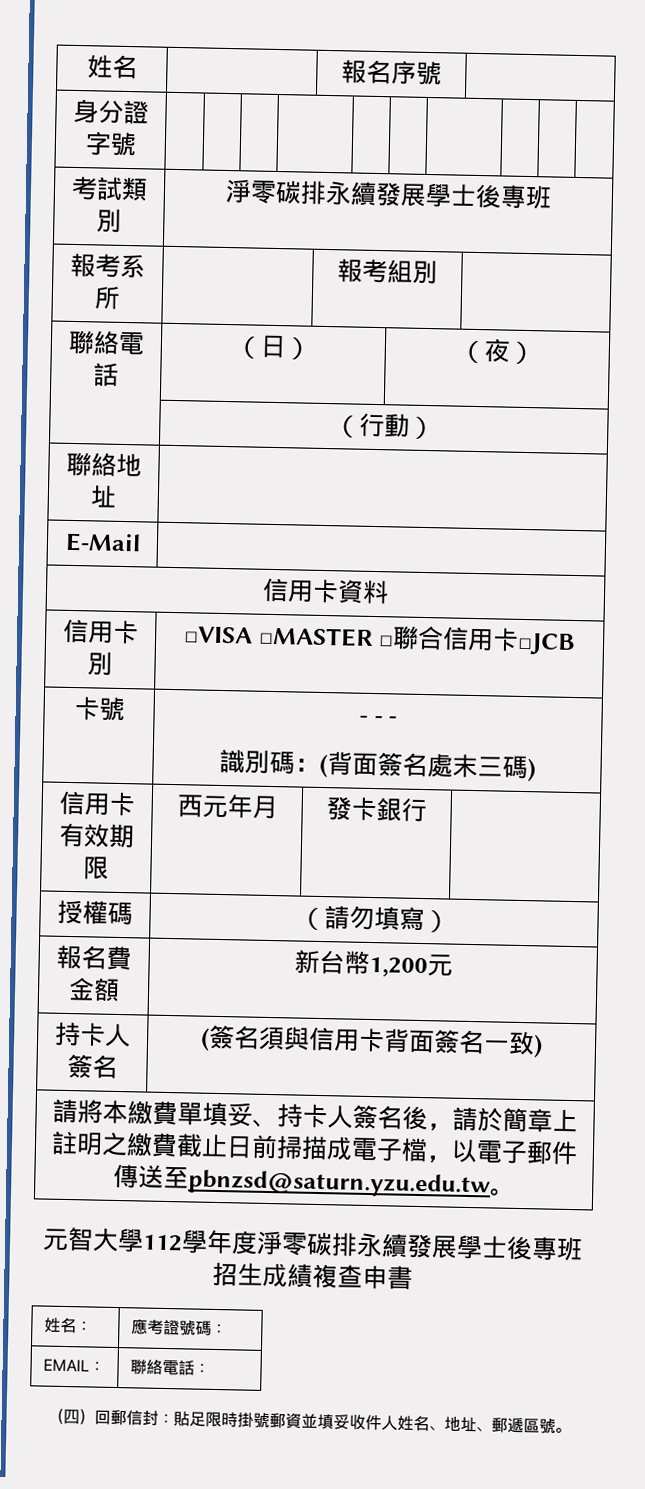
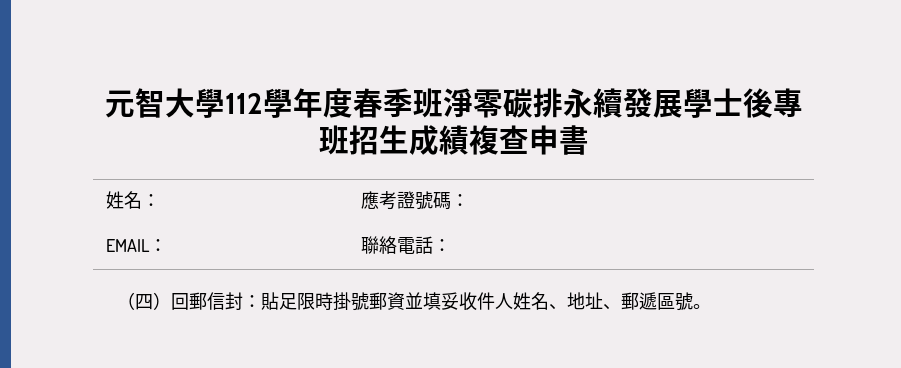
- 姓名 | | 報名序號 |
- 身分證字號 | | | | | | | | | |
- 考試類別 | 淨零碳排永續發展學士後專班
- 報考系所 | | 報考組別 |
- 聯絡電話 | （日） | （夜）
- | （行動）
- 聯絡地址 |
- E-Mail |
- 信用卡資料
- 信用卡別 | □VISA □MASTER □聯合信用卡□JCB
- 卡號 | - - -
- 識別碼：(背面簽名處末三碼)
- 信用卡有效期限 | 西元年月 | 發卡銀行 |
- 授權碼 | （請勿填寫）
- 報名費金額 | 新台幣1,200元
- 持卡人簽名 | (簽名須與信用卡背面簽名一致)
- 請將本繳費單填妥、持卡人簽名後，請於簡章上註明之繳費截止日前掃描成電子檔，以電子郵件傳送至pbnzsd@saturn.yzu.edu.tw。
- 元智大學112學年度淨零碳排永續發展學士後專班招生成績複查申書
+ 元智大學112學年度春季班淨零碳排永續發展學士後專班招生成績複查申書

